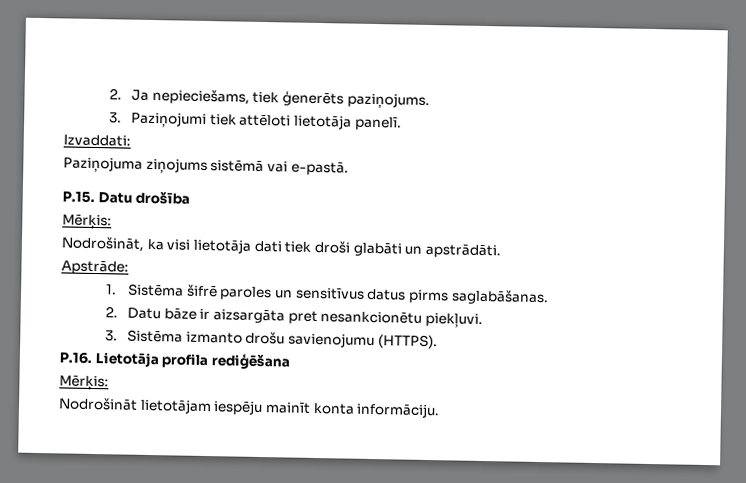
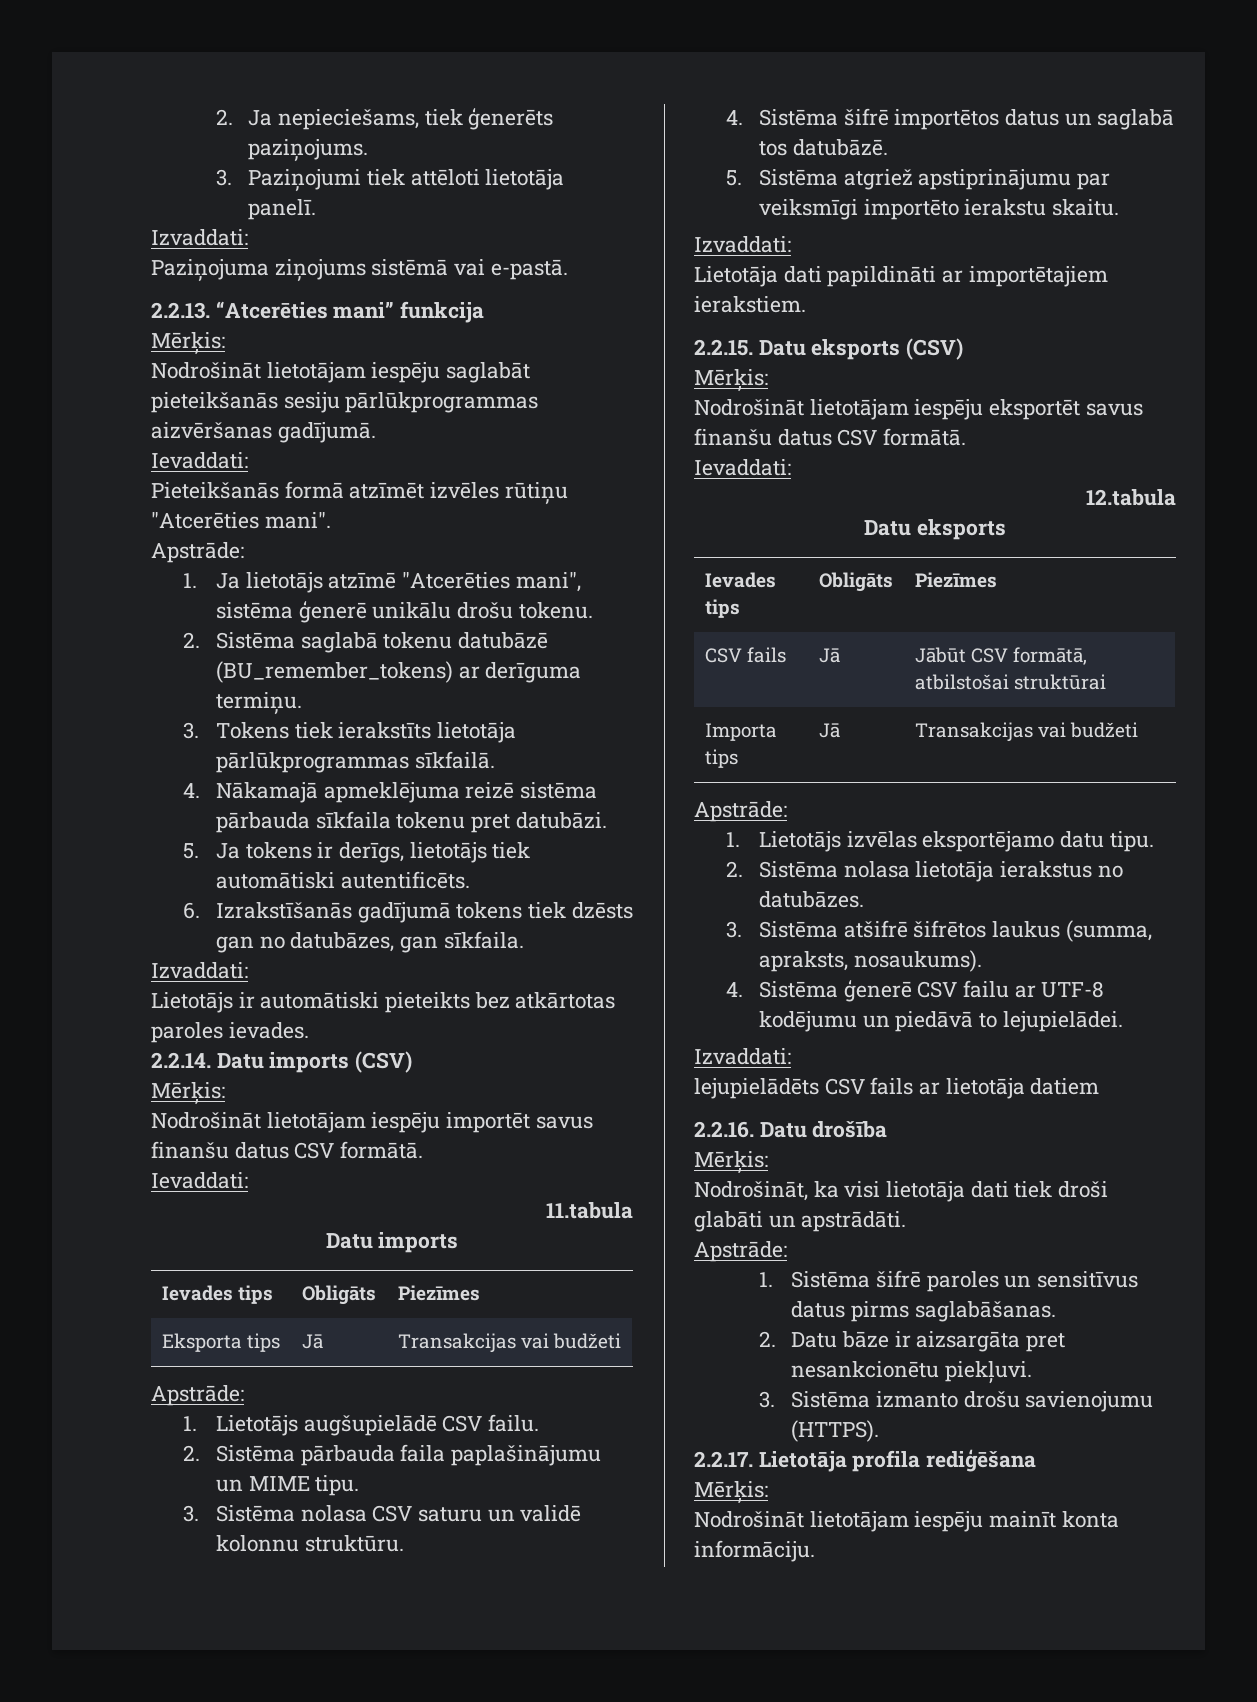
- P.15. Datu drošība
+ 2.2.13. “Atcerēties mani” funkcija
+ Mērķis:
+ Nodrošināt lietotājam iespēju saglabāt pieteikšanās sesiju pārlūkprogrammas aizvēršanas gadījumā.
+ Ievaddati:
+ Pieteikšanās formā atzīmēt izvēles rūtiņu "Atcerēties mani".
+ Apstrāde:
+ 1. Ja lietotājs atzīmē "Atcerēties mani", sistēma ģenerē unikālu drošu tokenu.
+ 2. Sistēma saglabā tokenu datubāzē (BU_remember_tokens) ar derīguma termiņu.
+ 3. Tokens tiek ierakstīts lietotāja pārlūkprogrammas sīkfailā.
+ 4. Nākamajā apmeklējuma reizē sistēma pārbauda sīkfaila tokenu pret datubāzi.
+ 5. Ja tokens ir derīgs, lietotājs tiek automātiski autentificēts.
+ 6. Izrakstīšanās gadījumā tokens tiek dzēsts gan no datubāzes, gan sīkfaila.
+ Izvaddati:
+ Lietotājs ir automātiski pieteikts bez atkārtotas paroles ievades.
+ 2.2.14. Datu imports (CSV)
+ Mērķis:
+ Nodrošināt lietotājam iespēju importēt savus finanšu datus CSV formātā.
+ Ievaddati:
+ 11.tabula
+ Datu imports
+ Ievades tips | Obligāts | Piezīmes
+ Eksporta tips | Jā | Transakcijas vai budžeti
+ Apstrāde:
+ 1. Lietotājs augšupielādē CSV failu.
+ 2. Sistēma pārbauda faila paplašinājumu un MIME tipu.
+ 3. Sistēma nolasa CSV saturu un validē kolonnu struktūru.
+ 4. Sistēma šifrē importētos datus un saglabā tos datubāzē.
+ 5. Sistēma atgriež apstiprinājumu par veiksmīgi importēto ierakstu skaitu.
+ Izvaddati:
+ Lietotāja dati papildināti ar importētajiem ierakstiem.
+ 2.2.15. Datu eksports (CSV)
+ Mērķis:
+ Nodrošināt lietotājam iespēju eksportēt savus finanšu datus CSV formātā.
+ Ievaddati:
+ 12.tabula
+ Datu eksports
+ Ievades tips | Obligāts | Piezīmes
+ CSV fails | Jā | Jābūt CSV formātā, atbilstošai struktūrai
+ Importa tips | Jā | Transakcijas vai budžeti
+ Apstrāde:
+ 1. Lietotājs izvēlas eksportējamo datu tipu.
+ 2. Sistēma nolasa lietotāja ierakstus no datubāzes.
+ 3. Sistēma atšifrē šifrētos laukus (summa, apraksts, nosaukums).
+ 4. Sistēma ģenerē CSV failu ar UTF-8 kodējumu un piedāvā to lejupielādei.
+ Izvaddati:
+ lejupielādēts CSV fails ar lietotāja datiem
+ 2.2.16. Datu drošība
- P.16. Lietotāja profila rediģēšana
+ 2.2.17. Lietotāja profila rediģēšana

